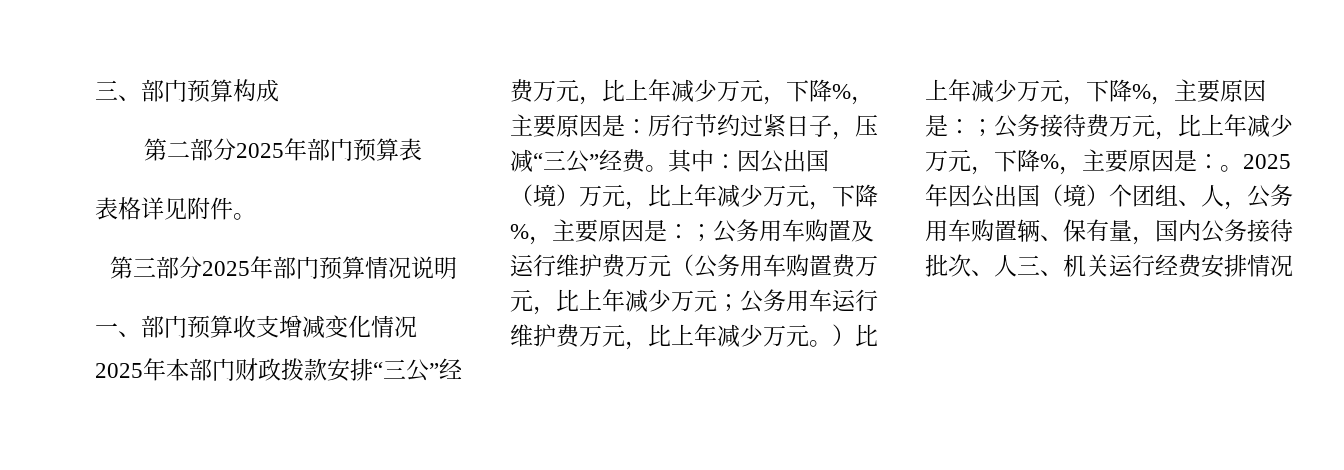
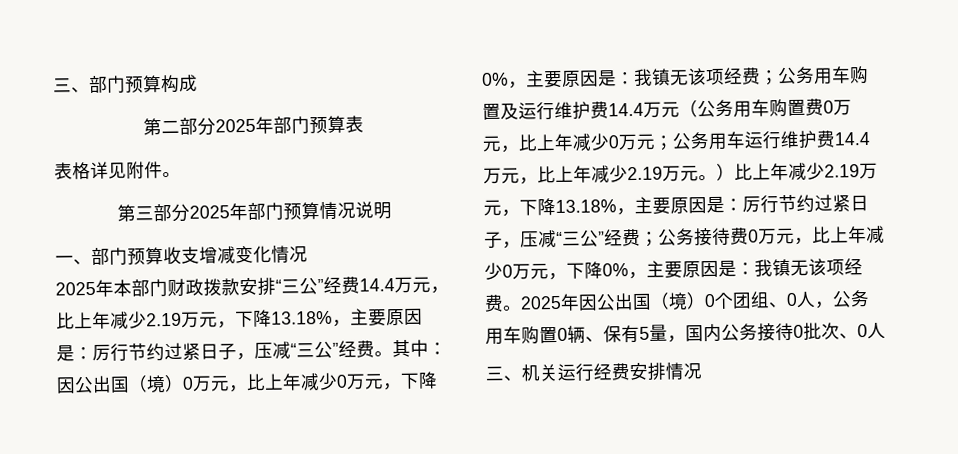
- 2025年本部门财政拨款安排“三公”经费万元，比上年减少万元，下降%，主要原因是：厉行节约过紧日子，压减“三公”经费。
+ 2025年本部门财政拨款安排“三公”经费14.4万元，比上年减少2.19万元，下降13.18%，主要原因是：厉行节约过紧日子，压减“三公”经费。
- 其中：因公出国（境）万元，比上年减少万元，下降%，主要原因是：；公务用车购置及运行维护费万元（公务用车购置费万元，比上年减少万元；公务用车运行维护费万元，比上年减少万元。）比上年减少万元，下降%，主要原因是：；公务接待费万元，比上年减少万元，下降%，主要原因是：。
+ 其中：因公出国（境）0万元，比上年减少0万元，下降0%，主要原因是：我镇无该项经费；公务用车购置及运行维护费14.4万元（公务用车购置费0万元，比上年减少0万元；公务用车运行维护费14.4万元，比上年减少2.19万元。）比上年减少2.19万元，下降13.18%，主要原因是：厉行节约过紧日子，压减“三公”经费；公务接待费0万元，比上年减少0万元，下降0%，主要原因是：我镇无该项经费。
- 2025年因公出国（境）个团组、人，公务用车购置辆、保有量，国内公务接待批次、人三、机关运行经费安排情况
+ 2025年因公出国（境）0个团组、0人，公务用车购置0辆、保有5量，国内公务接待0批次、0人
+ 三、机关运行经费安排情况

